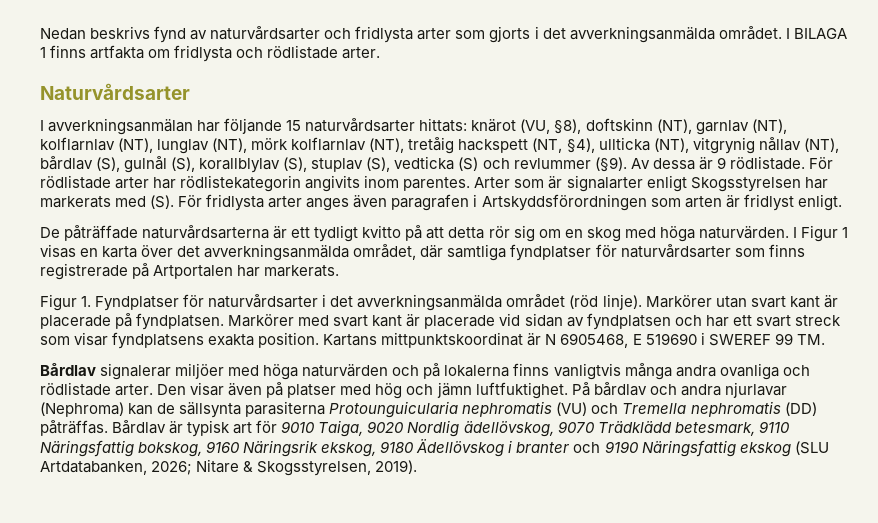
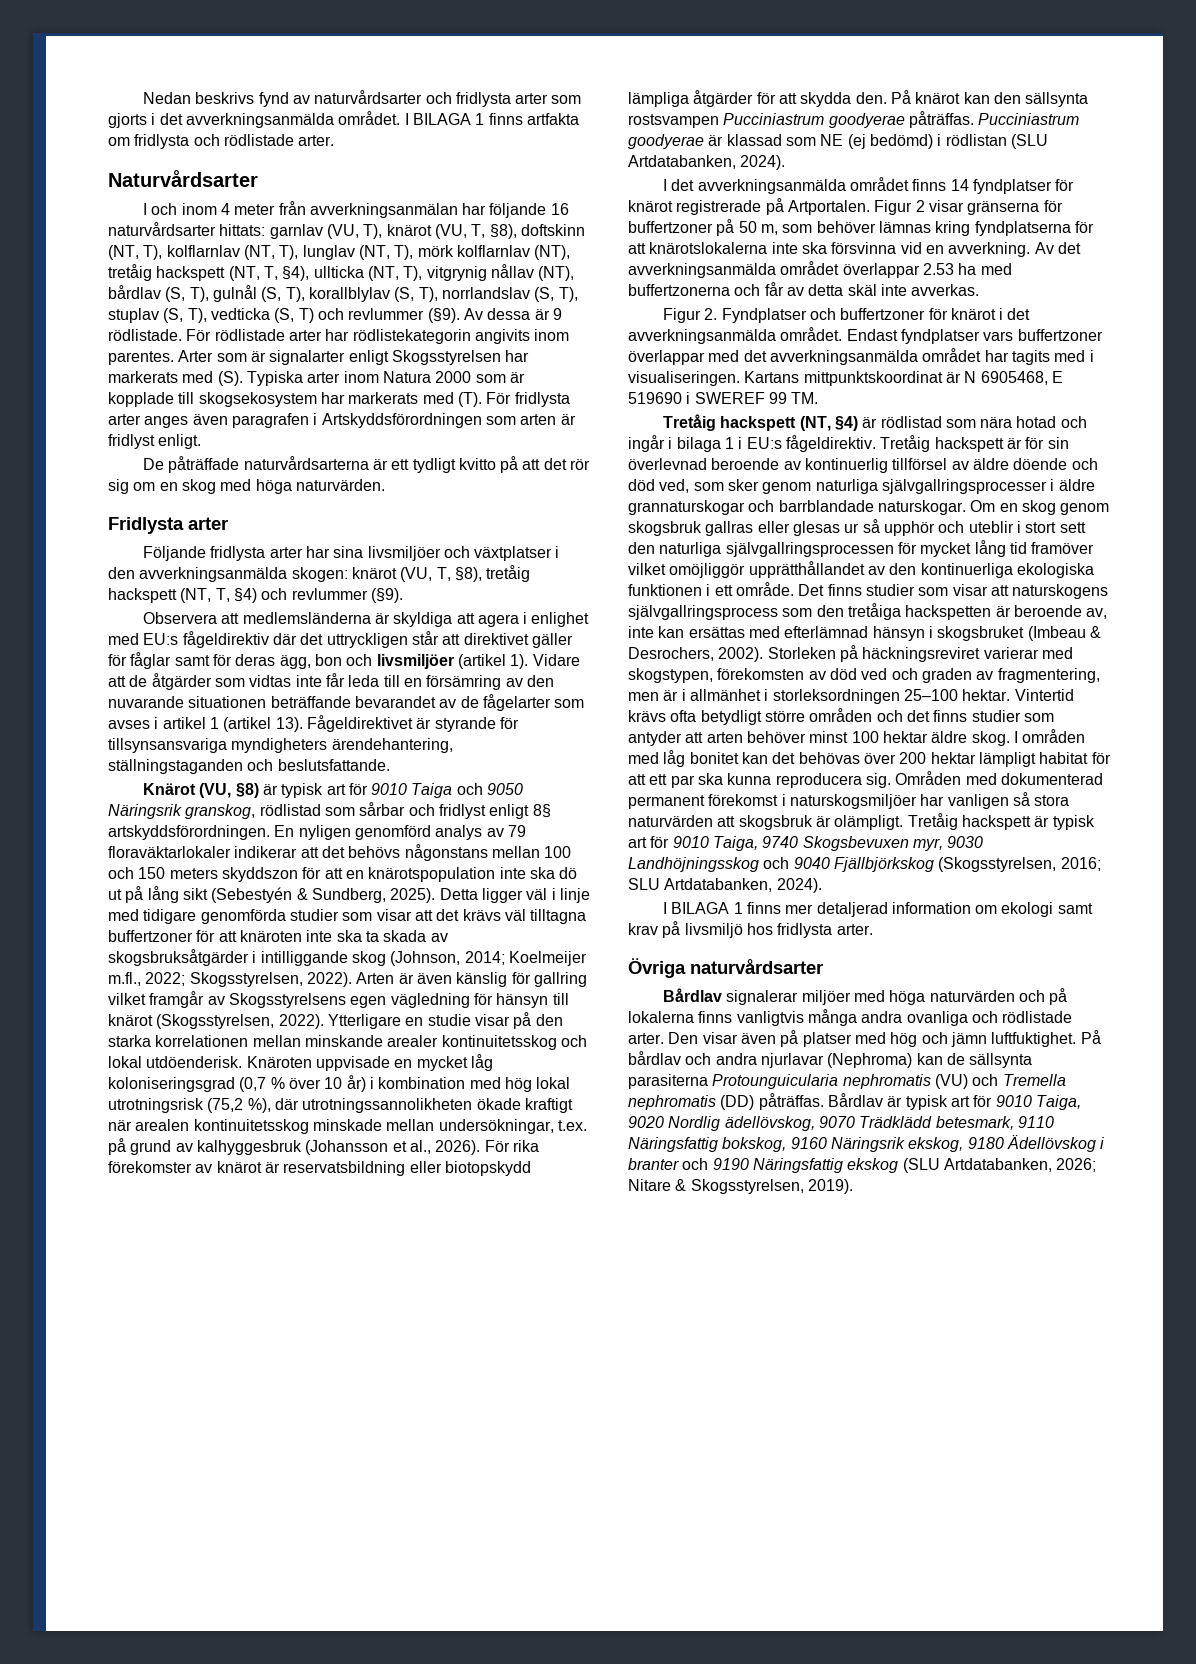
- I avverkningsanmälan har följande 15 naturvårdsarter hittats: knärot (VU, §8), doftskinn (NT), garnlav (NT), kolflarnlav (NT), lunglav (NT), mörk kolflarnlav (NT), tretåig hackspett (NT, §4), ullticka (NT), vitgrynig nållav (NT), bårdlav (S), gulnål (S), korallblylav (S), stuplav (S), vedticka (S) och revlummer (§9).
+ I och inom 4 meter från avverkningsanmälan har följande 16 naturvårdsarter hittats: garnlav (VU, T), knärot (VU, T, §8), doftskinn (NT, T), kolflarnlav (NT, T), lunglav (NT, T), mörk kolflarnlav (NT), tretåig hackspett (NT, T, §4), ullticka (NT, T), vitgrynig nållav (NT), bårdlav (S, T), gulnål (S, T), korallblylav (S, T), norrlandslav (S, T), stuplav (S, T), vedticka (S, T) och revlummer (§9).
- Arter som är signalarter enligt Skogsstyrelsen har markerats med (S). För fridlysta arter anges även paragrafen i Artskyddsförordningen som arten är fridlyst enligt.
+ Arter som är signalarter enligt Skogsstyrelsen har markerats med (S). Typiska arter inom Natura 2000 som är kopplade till skogsekosystem har markerats med (T). För fridlysta arter anges även paragrafen i Artskyddsförordningen som arten är fridlyst enligt.
- De påträffade naturvårdsarterna är ett tydligt kvitto på att detta rör sig om en skog med höga naturvärden. I Figur 1 visas en karta över det avverkningsanmälda området, där samtliga fyndplatser för naturvårdsarter som finns registrerade på Artportalen har markerats.
- Figur 1. Fyndplatser för naturvårdsarter i det avverkningsanmälda området (röd linje). Markörer utan svart kant är placerade på fyndplatsen. Markörer med svart kant är placerade vid sidan av fyndplatsen och har ett svart streck som visar fyndplatsens exakta position.
+ De påträffade naturvårdsarterna är ett tydligt kvitto på att det rör sig om en skog med höga naturvärden.
+ Fridlysta arter
+ Följande fridlysta arter har sina livsmiljöer och växtplatser i den avverkningsanmälda skogen: knärot (VU, T, §8), tretåig hackspett (NT, T, §4) och revlummer (§9).
+ Observera att medlemsländerna är skyldiga att agera i enlighet med EU:s fågeldirektiv där det uttryckligen står att direktivet gäller för fåglar samt för deras ägg, bon och livsmiljöer (artikel 1). Vidare att de åtgärder som vidtas inte får leda till en försämring av den nuvarande situationen beträffande bevarandet av de fågelarter som avses i artikel 1 (artikel 13). Fågeldirektivet är styrande för tillsynsansvariga myndigheters ärendehantering, ställningstaganden och beslutsfattande.
+ Knärot (VU, §8) är typisk art för 9010 Taiga och 9050 Näringsrik granskog, rödlistad som sårbar och fridlyst enligt 8§ artskyddsförordningen. En nyligen genomförd analys av 79 floraväktarlokaler indikerar att det behövs någonstans mellan 100 och 150 meters skyddszon för att en knärotspopulation inte ska dö ut på lång sikt (Sebestyén & Sundberg, 2025). Detta ligger väl i linje med tidigare genomförda studier som visar att det krävs väl tilltagna buffertzoner för att knäroten inte ska ta skada av skogsbruksåtgärder i intilliggande skog (Johnson, 2014; Koelmeijer m.fl., 2022; Skogsstyrelsen, 2022). Arten är även känslig för gallring vilket framgår av Skogsstyrelsens egen vägledning för hänsyn till knärot (Skogsstyrelsen, 2022). Ytterligare en studie visar på den starka korrelationen mellan minskande arealer kontinuitetsskog och lokal utdöenderisk. Knäroten uppvisade en mycket låg koloniseringsgrad (0,7 % över 10 år) i kombination med hög lokal utrotningsrisk (75,2 %), där utrotningssannolikheten ökade kraftigt när arealen kontinuitetsskog minskade mellan undersökningar, t.ex. på grund av kalhyggesbruk (Johansson et al., 2026). För rika förekomster av knärot är reservatsbildning eller biotopskydd lämpliga åtgärder för att skydda den. På knärot kan den sällsynta rostsvampen Pucciniastrum goodyerae påträffas. Pucciniastrum goodyerae är klassad som NE (ej bedömd) i rödlistan (SLU Artdatabanken, 2024).
+ I det avverkningsanmälda området finns 14 fyndplatser för knärot registrerade på Artportalen. Figur 2 visar gränserna för buffertzoner på 50 m, som behöver lämnas kring fyndplatserna för att knärotslokalerna inte ska försvinna vid en avverkning. Av det avverkningsanmälda området överlappar 2.53 ha med buffertzonerna och får av detta skäl inte avverkas.
+ Figur 2. Fyndplatser och buffertzoner för knärot i det avverkningsanmälda området. Endast fyndplatser vars buffertzoner överlappar med det avverkningsanmälda området har tagits med i visualiseringen.
+ Tretåig hackspett (NT, §4) är rödlistad som nära hotad och ingår i bilaga 1 i EU:s fågeldirektiv. Tretåig hackspett är för sin överlevnad beroende av kontinuerlig tillförsel av äldre döende och död ved, som sker genom naturliga självgallringsprocesser i äldre grannaturskogar och barrblandade naturskogar. Om en skog genom skogsbruk gallras eller glesas ur så upphör och uteblir i stort sett den naturliga självgallringsprocessen för mycket lång tid framöver vilket omöjliggör upprätthållandet av den kontinuerliga ekologiska funktionen i ett område. Det finns studier som visar att naturskogens självgallringsprocess som den tretåiga hackspetten är beroende av, inte kan ersättas med efterlämnad hänsyn i skogsbruket (Imbeau & Desrochers, 2002). Storleken på häckningsreviret varierar med skogstypen, förekomsten av död ved och graden av fragmentering, men är i allmänhet i storleksordningen 25–100 hektar. Vintertid krävs ofta betydligt större områden och det finns studier som antyder att arten behöver minst 100 hektar äldre skog. I områden med låg bonitet kan det behövas över 200 hektar lämpligt habitat för att ett par ska kunna reproducera sig. Områden med dokumenterad permanent förekomst i naturskogsmiljöer har vanligen så stora naturvärden att skogsbruk är olämpligt. Tretåig hackspett är typisk art för 9010 Taiga, 9740 Skogsbevuxen myr, 9030 Landhöjningsskog och 9040 Fjällbjörkskog (Skogsstyrelsen, 2016; SLU Artdatabanken, 2024).
+ I BILAGA 1 finns mer detaljerad information om ekologi samt krav på livsmiljö hos fridlysta arter.
+ Övriga naturvårdsarter

